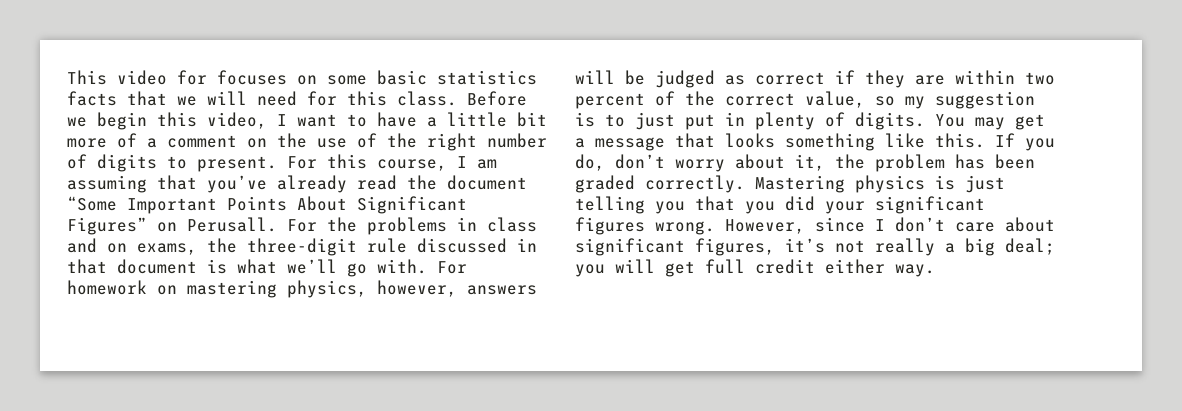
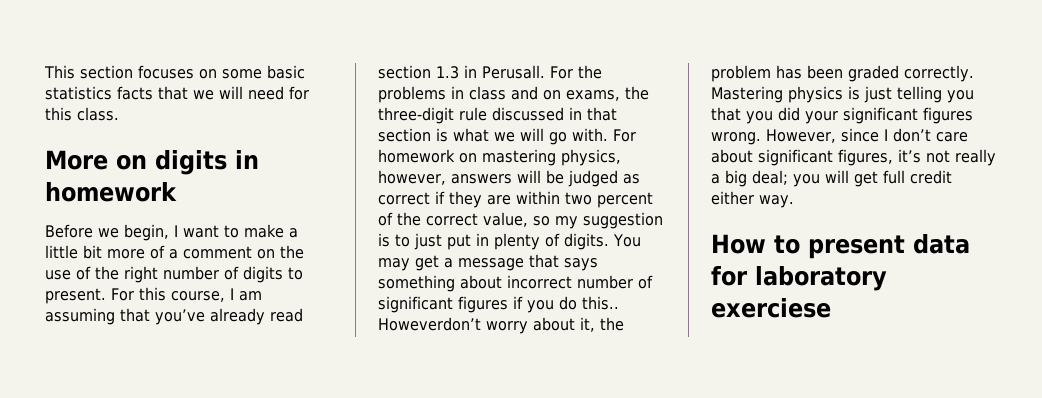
- This video for focuses on some basic statistics facts that we will need for this class. Before we begin this video, I want to have a little bit more of a comment on the use of the right number of digits to present.
+ This section focuses on some basic statistics facts that we will need for this class.
+ More on digits in homework
+ Before we begin, I want to make a little bit more of a comment on the use of the right number of digits to present.
- For this course, I am assuming that you’ve already read the document “Some Important Points About Significant Figures” on Perusall.
+ For this course, I am assuming that you’ve already read section 1.3 in Perusall.
- For the problems in class and on exams, the three-digit rule discussed in that document is what we’ll go with.
+ For the problems in class and on exams, the three-digit rule discussed in that section is what we will go with.
- You may get a message that looks something like this. If you do, don’t worry about it, the problem has been graded correctly.
+ You may get a message that says something about incorrect number of significant figures if you do this.. Howeverdon’t worry about it, the problem has been graded correctly.
+ How to present data for laboratory exerciese

